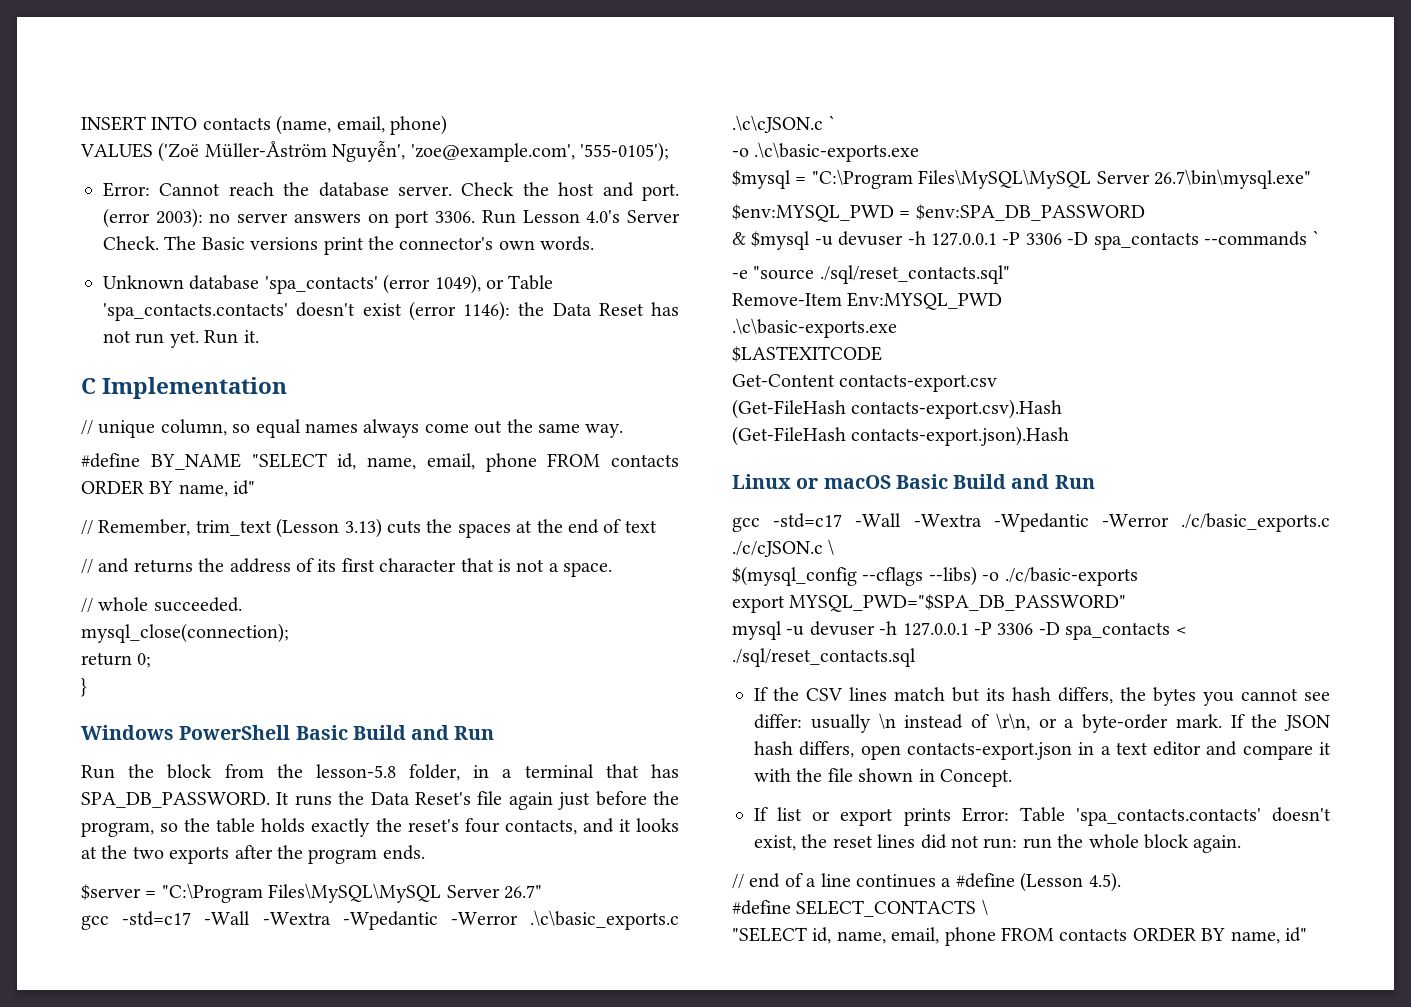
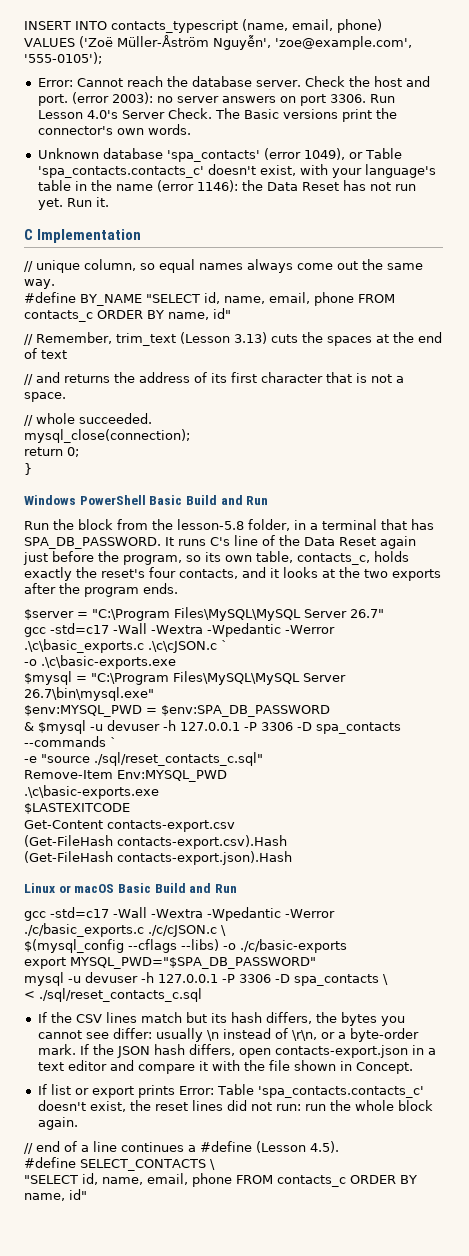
- INSERT INTO contacts (name, email, phone)
+ INSERT INTO contacts_typescript (name, email, phone)
- Unknown database 'spa_contacts' (error 1049), or Table 'spa_contacts.contacts' doesn't exist (error 1146): the Data Reset has not run yet.
+ Unknown database 'spa_contacts' (error 1049), or Table 'spa_contacts.contacts_c' doesn't exist, with your language's table in the name (error 1146): the Data Reset has not run yet.
- #define BY_NAME "SELECT id, name, email, phone FROM contacts ORDER BY name, id"
+ #define BY_NAME "SELECT id, name, email, phone FROM contacts_c ORDER BY name, id"
- It runs the Data Reset's file again just before the program, so the table holds exactly the reset's four contacts, and it looks at the two exports after the program ends.
+ It runs C's line of the Data Reset again just before the program, so its own table, contacts_c, holds exactly the reset's four contacts, and it looks at the two exports after the program ends.
- -e "source ./sql/reset_contacts.sql"
+ -e "source ./sql/reset_contacts_c.sql"
- mysql -u devuser -h 127.0.0.1 -P 3306 -D spa_contacts < ./sql/reset_contacts.sql
+ mysql -u devuser -h 127.0.0.1 -P 3306 -D spa_contacts \
+ < ./sql/reset_contacts_c.sql
- If list or export prints Error: Table 'spa_contacts.contacts' doesn't exist, the reset lines did not run: run the whole block again.
+ If list or export prints Error: Table 'spa_contacts.contacts_c' doesn't exist, the reset lines did not run: run the whole block again.
  #define SELECT_CONTACTS \
- "SELECT id, name, email, phone FROM contacts ORDER BY name, id"
+ "SELECT id, name, email, phone FROM contacts_c ORDER BY name, id"

